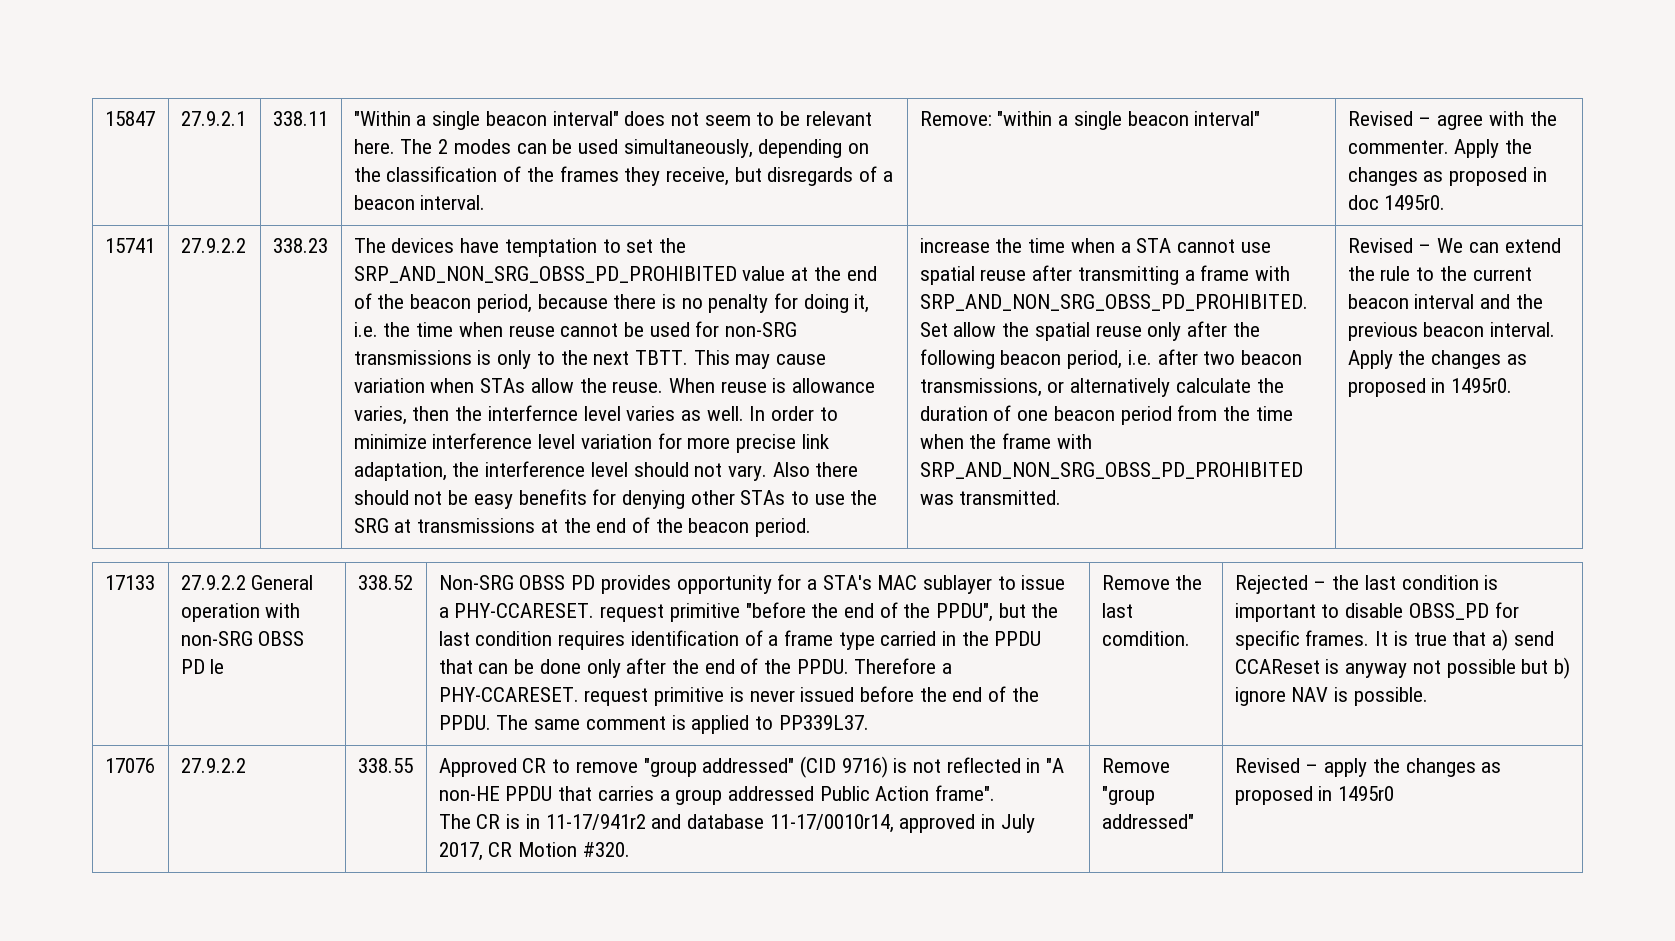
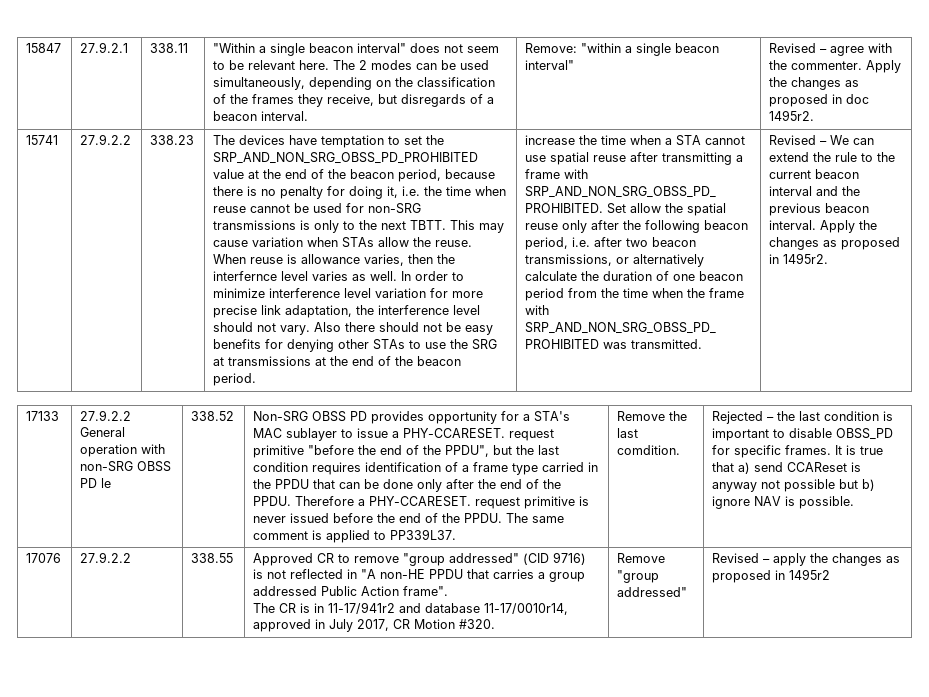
- Apply the changes as proposed in doc 1495r0.
+ Apply the changes as proposed in doc 1495r2.
- Apply the changes as proposed in 1495r0.
+ Apply the changes as proposed in 1495r2.
- Revised – apply the changes as proposed in 1495r0
+ Revised – apply the changes as proposed in 1495r2

